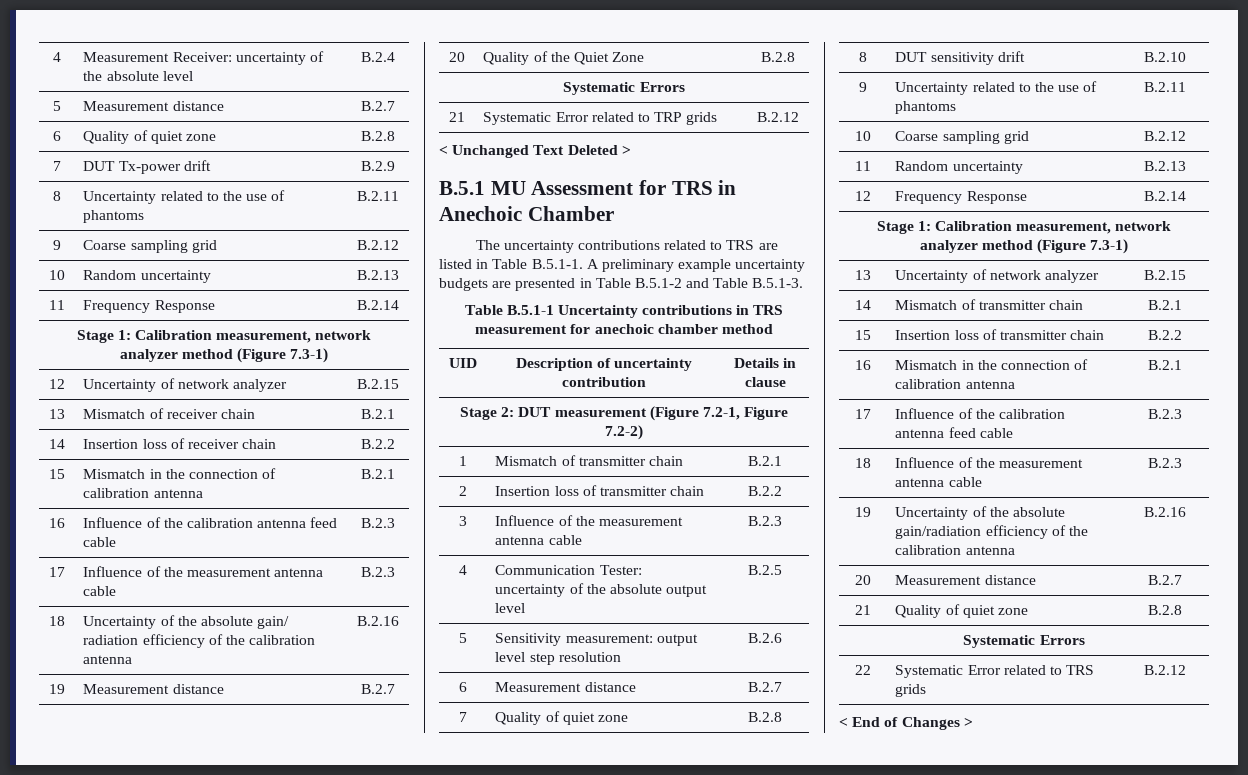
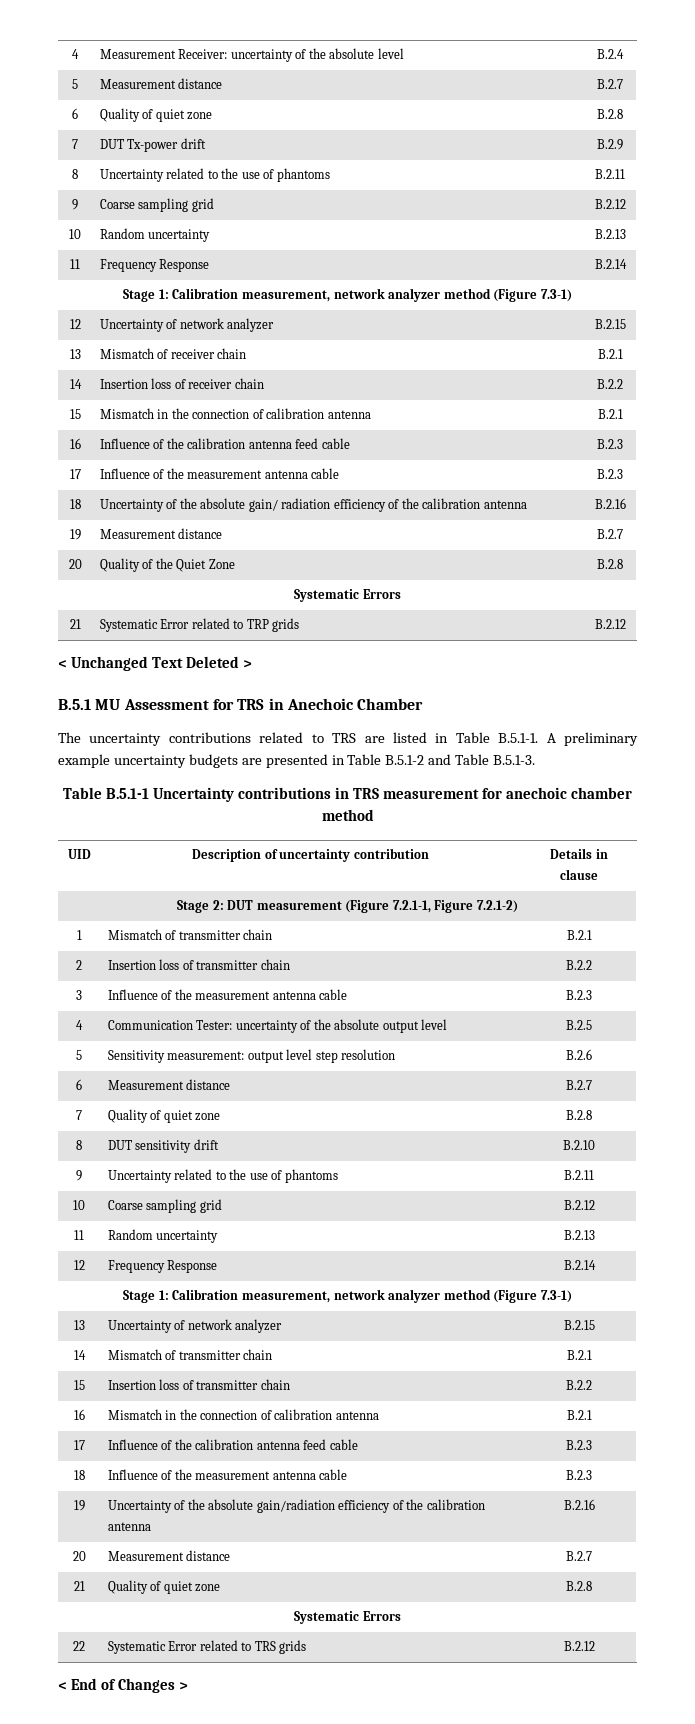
- Stage 2: DUT measurement (Figure 7.2-1, Figure 7.2-2)
+ Stage 2: DUT measurement (Figure 7.2.1-1, Figure 7.2.1-2)

